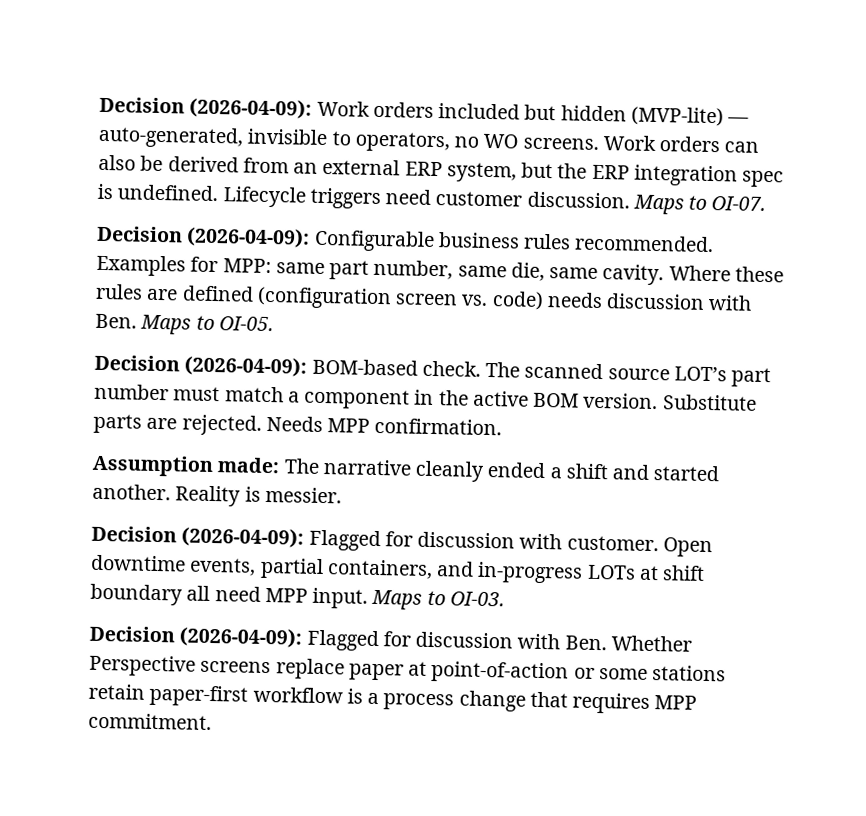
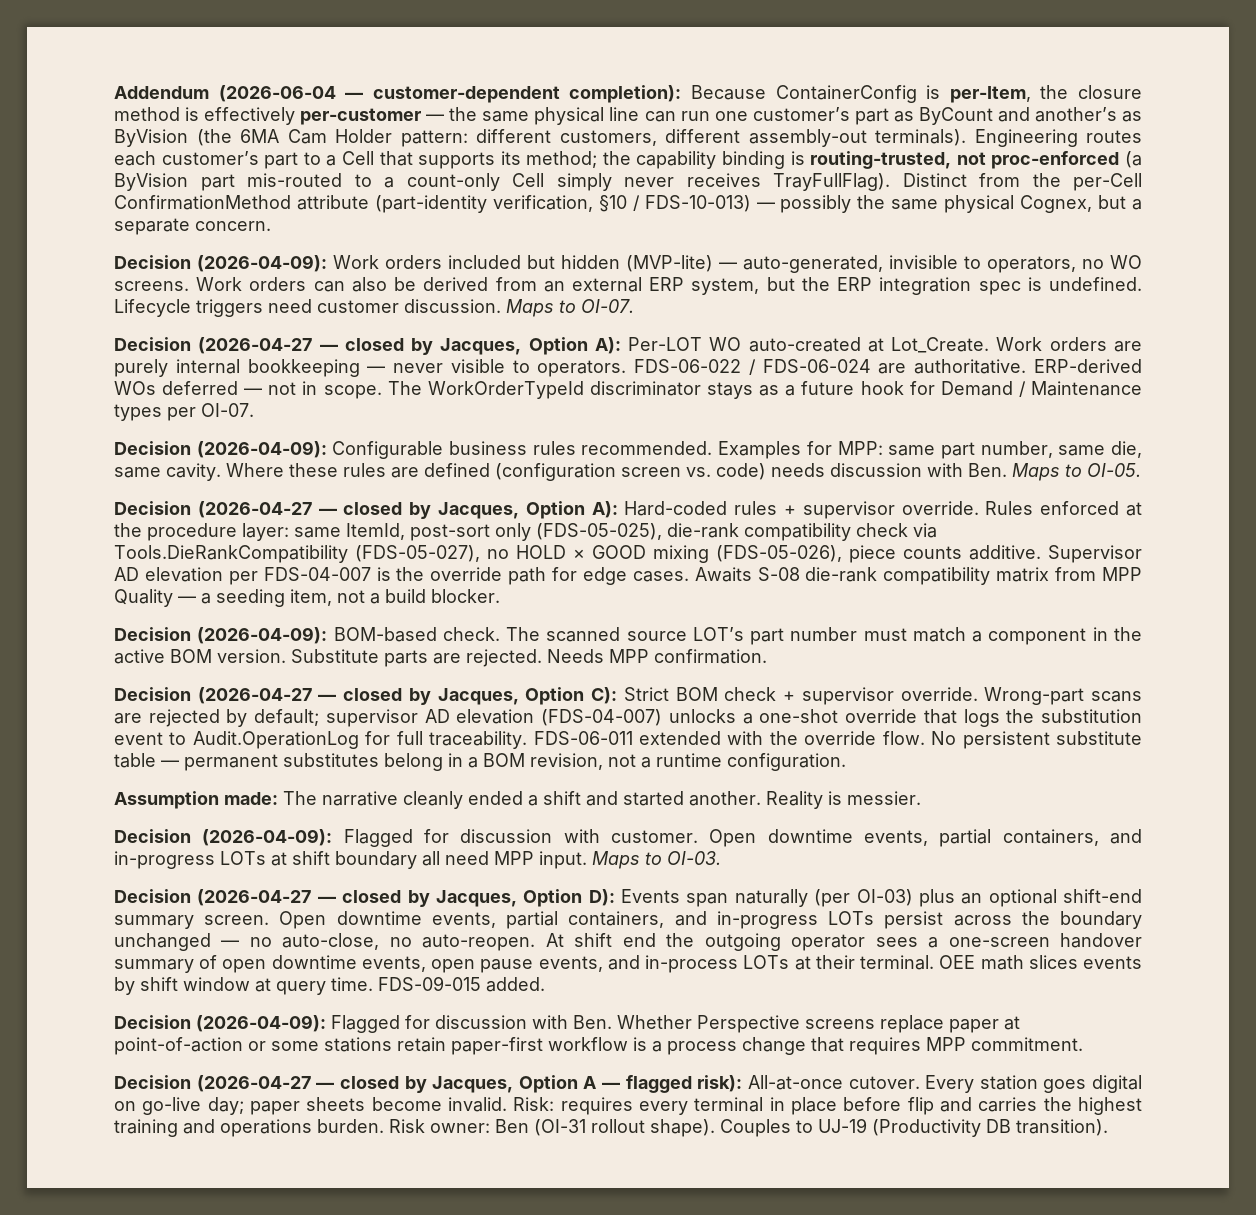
+ Addendum (2026-06-04 — customer-dependent completion): Because ContainerConfig is per-Item, the closure method is effectively per-customer — the same physical line can run one customer’s part as ByCount and another’s as ByVision (the 6MA Cam Holder pattern: different customers, different assembly-out terminals). Engineering routes each customer’s part to a Cell that supports its method; the capability binding is routing-trusted, not proc-enforced (a ByVision part mis-routed to a count-only Cell simply never receives TrayFullFlag). Distinct from the per-Cell ConfirmationMethod attribute (part-identity verification, §10 / FDS-10-013) — possibly the same physical Cognex, but a separate concern.
+ Decision (2026-04-27 — closed by Jacques, Option A): Per-LOT WO auto-created at Lot_Create. Work orders are purely internal bookkeeping — never visible to operators. FDS-06-022 / FDS-06-024 are authoritative. ERP-derived WOs deferred — not in scope. The WorkOrderTypeId discriminator stays as a future hook for Demand / Maintenance types per OI-07.
+ Decision (2026-04-27 — closed by Jacques, Option A): Hard-coded rules + supervisor override. Rules enforced at the procedure layer: same ItemId, post-sort only (FDS-05-025), die-rank compatibility check via Tools.DieRankCompatibility (FDS-05-027), no HOLD × GOOD mixing (FDS-05-026), piece counts additive. Supervisor AD elevation per FDS-04-007 is the override path for edge cases. Awaits S-08 die-rank compatibility matrix from MPP Quality — a seeding item, not a build blocker.
+ Decision (2026-04-27 — closed by Jacques, Option C): Strict BOM check + supervisor override. Wrong-part scans are rejected by default; supervisor AD elevation (FDS-04-007) unlocks a one-shot override that logs the substitution event to Audit.OperationLog for full traceability. FDS-06-011 extended with the override flow. No persistent substitute table — permanent substitutes belong in a BOM revision, not a runtime configuration.
+ Decision (2026-04-27 — closed by Jacques, Option D): Events span naturally (per OI-03) plus an optional shift-end summary screen. Open downtime events, partial containers, and in-progress LOTs persist across the boundary unchanged — no auto-close, no auto-reopen. At shift end the outgoing operator sees a one-screen handover summary of open downtime events, open pause events, and in-process LOTs at their terminal. OEE math slices events by shift window at query time. FDS-09-015 added.
+ Decision (2026-04-27 — closed by Jacques, Option A — flagged risk): All-at-once cutover. Every station goes digital on go-live day; paper sheets become invalid. Risk: requires every terminal in place before flip and carries the highest training and operations burden. Risk owner: Ben (OI-31 rollout shape). Couples to UJ-19 (Productivity DB transition).

